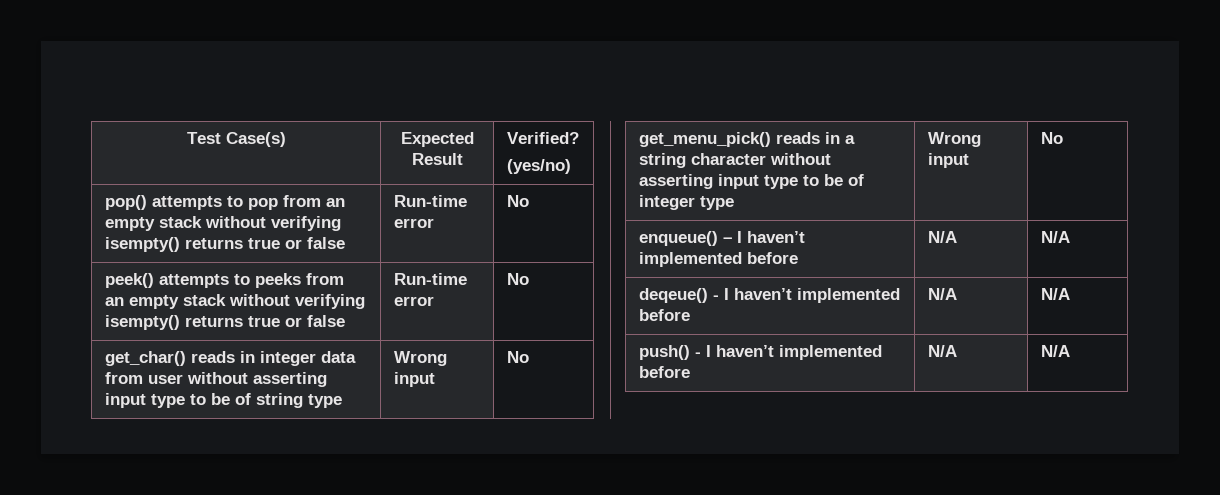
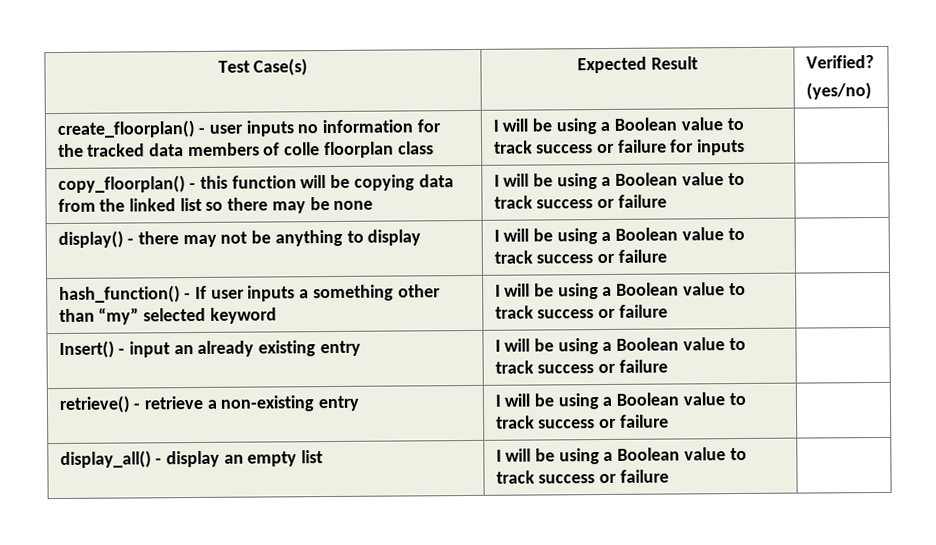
- pop() attempts to pop from an empty stack without verifying isempty() returns true or false | Run-time error | No
- peek() attempts to peeks from an empty stack without verifying isempty() returns true or false | Run-time error | No
- get_char() reads in integer data from user without asserting input type to be of string type | Wrong input | No
- get_menu_pick() reads in a string character without asserting input type to be of integer type | Wrong input | No
- enqueue() – I haven’t implemented before | N/A | N/A
- deqeue() - I haven’t implemented before | N/A | N/A
- push() - I haven’t implemented before | N/A | N/A
+ create_floorplan() - user inputs no information for the tracked data members of colle floorplan class | I will be using a Boolean value to track success or failure for inputs |
+ copy_floorplan() - this function will be copying data from the linked list so there may be none | I will be using a Boolean value to track success or failure |
+ display() - there may not be anything to display | I will be using a Boolean value to track success or failure |
+ hash_function() - If user inputs a something other than “my” selected keyword | I will be using a Boolean value to track success or failure |
+ Insert() - input an already existing entry | I will be using a Boolean value to track success or failure |
+ retrieve() - retrieve a non-existing entry | I will be using a Boolean value to track success or failure |
+ display_all() - display an empty list | I will be using a Boolean value to track success or failure |

